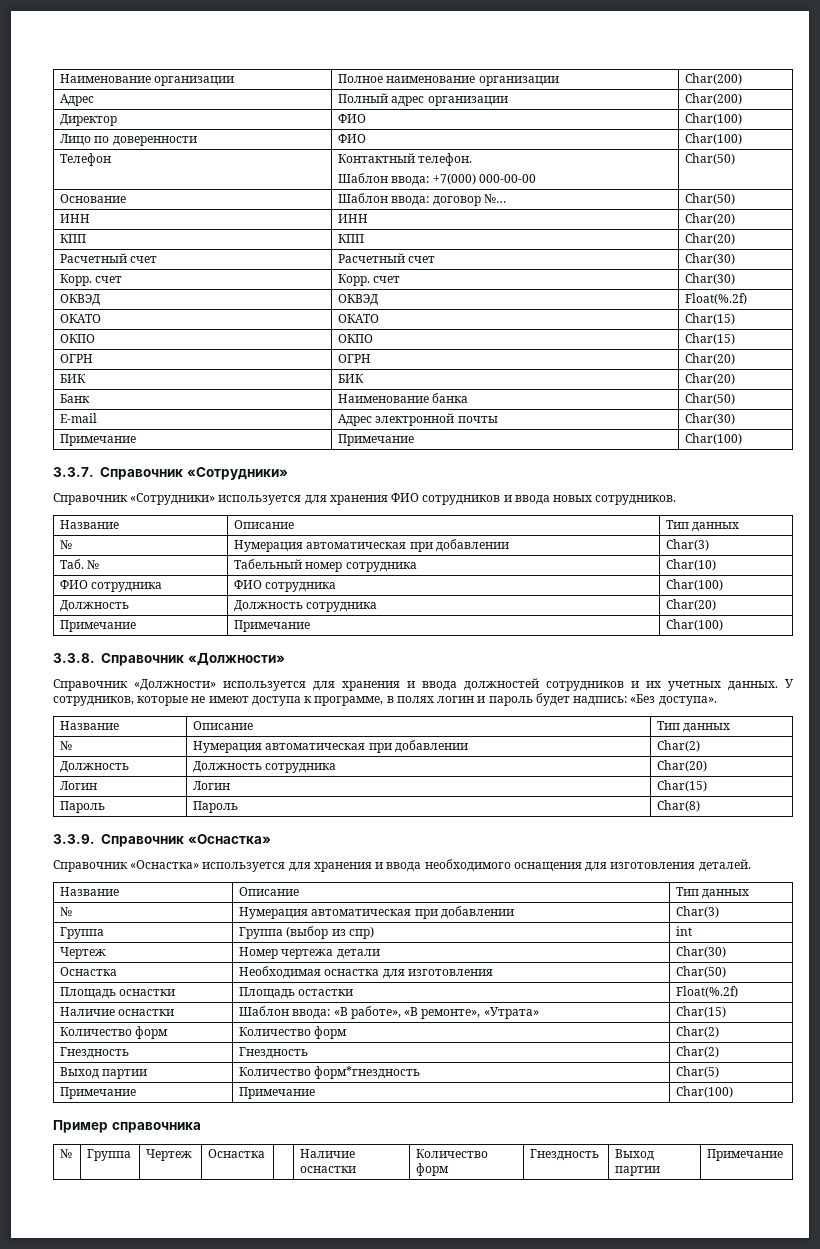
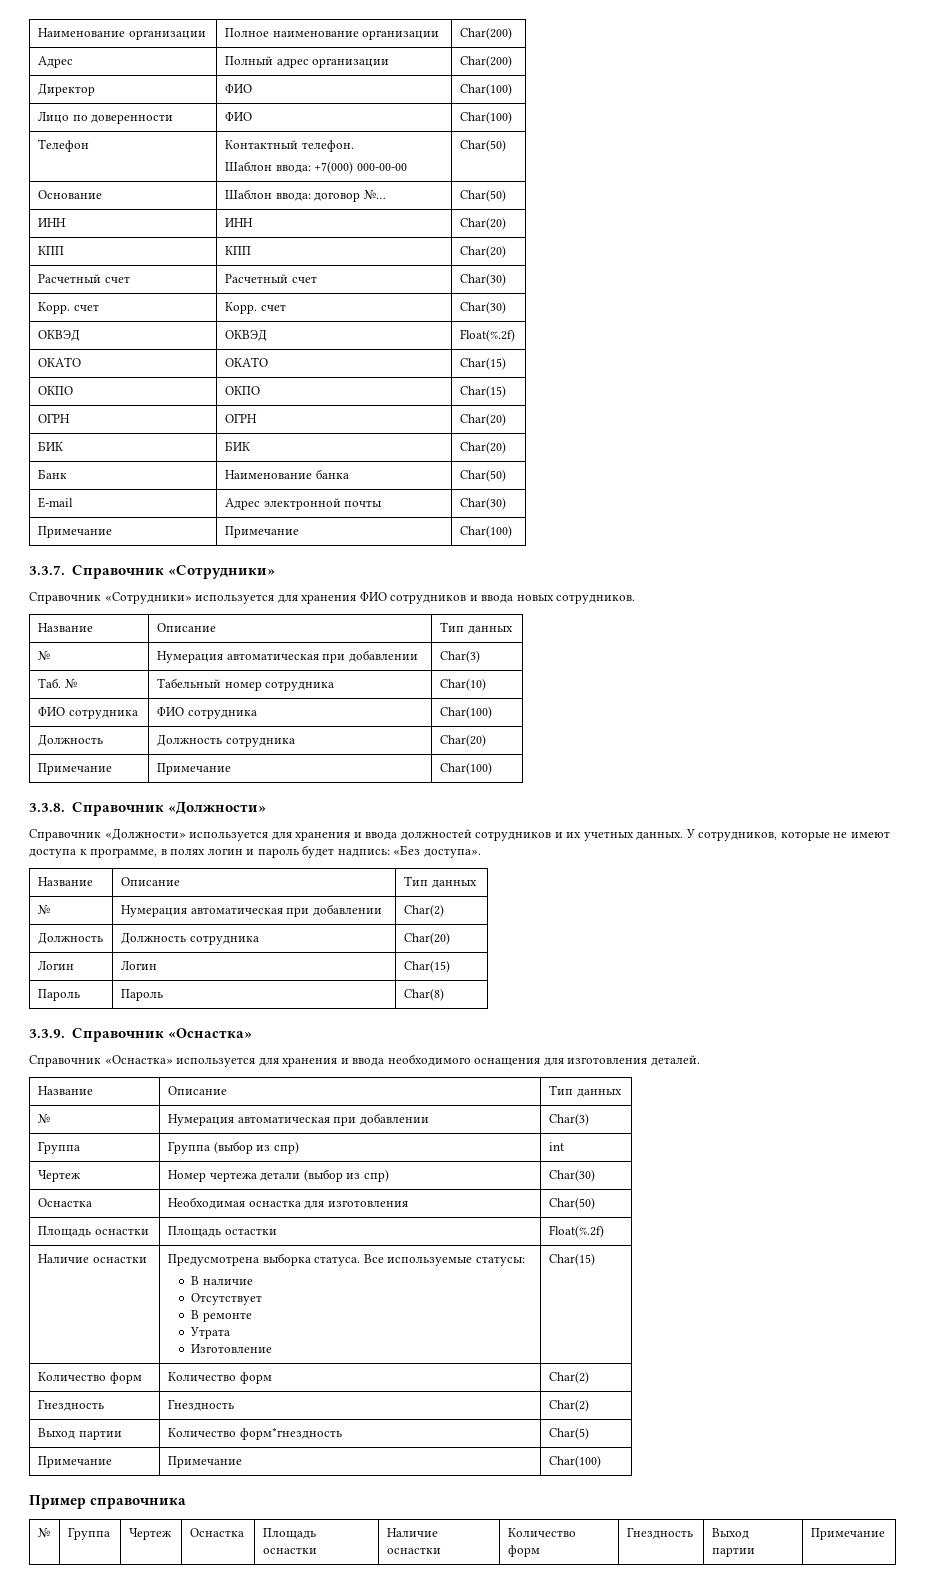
- Чертеж | Номер чертежа детали | Char(30)
+ Чертеж | Номер чертежа детали (выбор из спр) | Char(30)
- Наличие оснастки | Шаблон ввода: «В работе», «В ремонте», «Утрата» | Char(15)
+ Наличие оснастки | Предусмотрена выборка статуса. Все используемые статусы:
+ В наличие
+ Отсутствует
+ В ремонте
+ Утрата
+ Изготовление | Char(15)
- № | Группа | Чертеж | Оснастка | | Наличие оснастки | Количество форм | Гнездность | Выход партии | Примечание
+ № | Группа | Чертеж | Оснастка | Площадь оснастки | Наличие оснастки | Количество форм | Гнездность | Выход партии | Примечание

